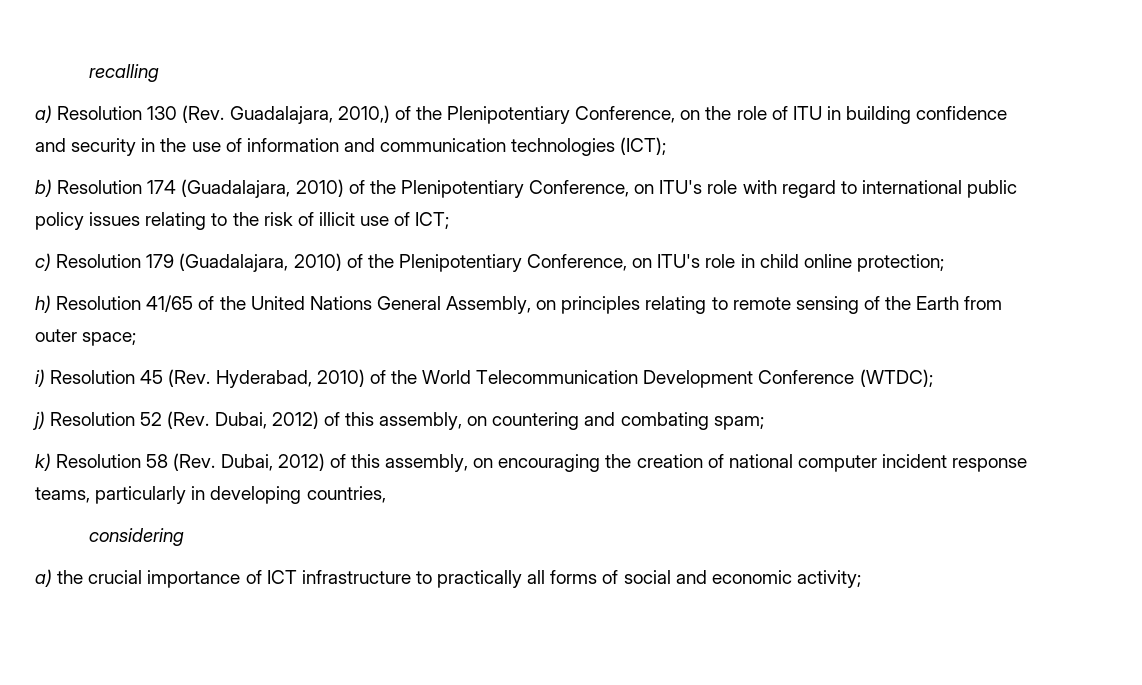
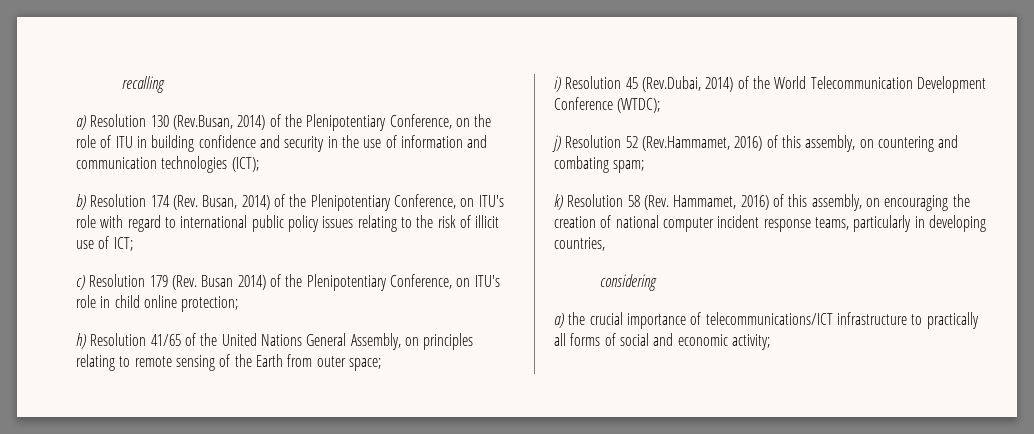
- a) Resolution 130 (Rev. Guadalajara, 2010,) of the Plenipotentiary Conference, on the role of ITU in building confidence and security in the use of information and communication technologies (ICT);
+ a) Resolution 130 (Rev.Busan, 2014) of the Plenipotentiary Conference, on the role of ITU in building confidence and security in the use of information and communication technologies (ICT);
- b) Resolution 174 (Guadalajara, 2010) of the Plenipotentiary Conference, on ITU's role with regard to international public policy issues relating to the risk of illicit use of ICT;
+ b) Resolution 174 (Rev. Busan, 2014) of the Plenipotentiary Conference, on ITU's role with regard to international public policy issues relating to the risk of illicit use of ICT;
- c) Resolution 179 (Guadalajara, 2010) of the Plenipotentiary Conference, on ITU's role in child online protection;
+ c) Resolution 179 (Rev. Busan 2014) of the Plenipotentiary Conference, on ITU's role in child online protection;
- i) Resolution 45 (Rev. Hyderabad, 2010) of the World Telecommunication Development Conference (WTDC);
+ i) Resolution 45 (Rev.Dubai, 2014) of the World Telecommunication Development Conference (WTDC);
- j) Resolution 52 (Rev. Dubai, 2012) of this assembly, on countering and combating spam;
+ j) Resolution 52 (Rev.Hammamet, 2016) of this assembly, on countering and combating spam;
- k) Resolution 58 (Rev. Dubai, 2012) of this assembly, on encouraging the creation of national computer incident response teams, particularly in developing countries,
+ k) Resolution 58 (Rev. Hammamet, 2016) of this assembly, on encouraging the creation of national computer incident response teams, particularly in developing countries,
- a) the crucial importance of ICT infrastructure to practically all forms of social and economic activity;
+ a) the crucial importance of telecommunications/ICT infrastructure to practically all forms of social and economic activity;

